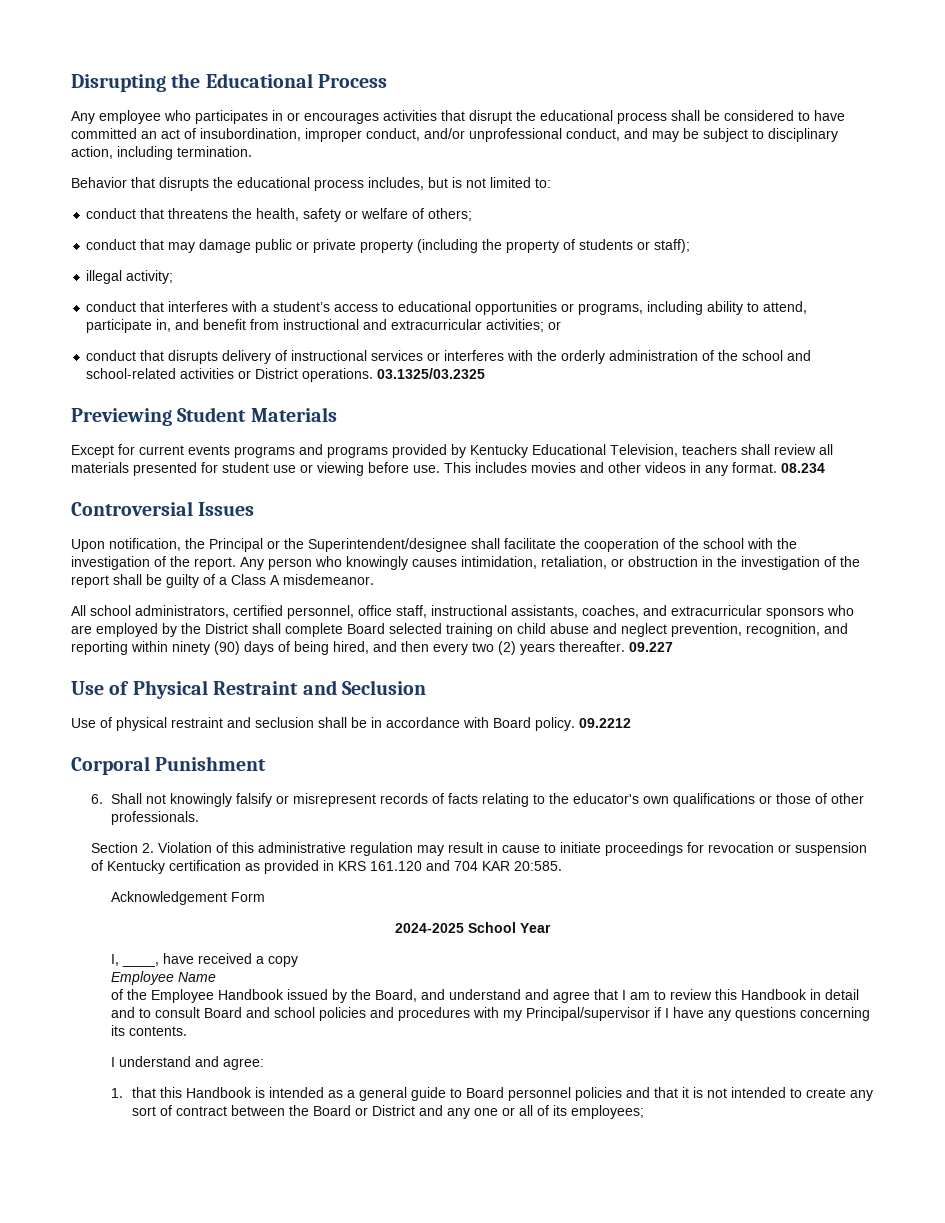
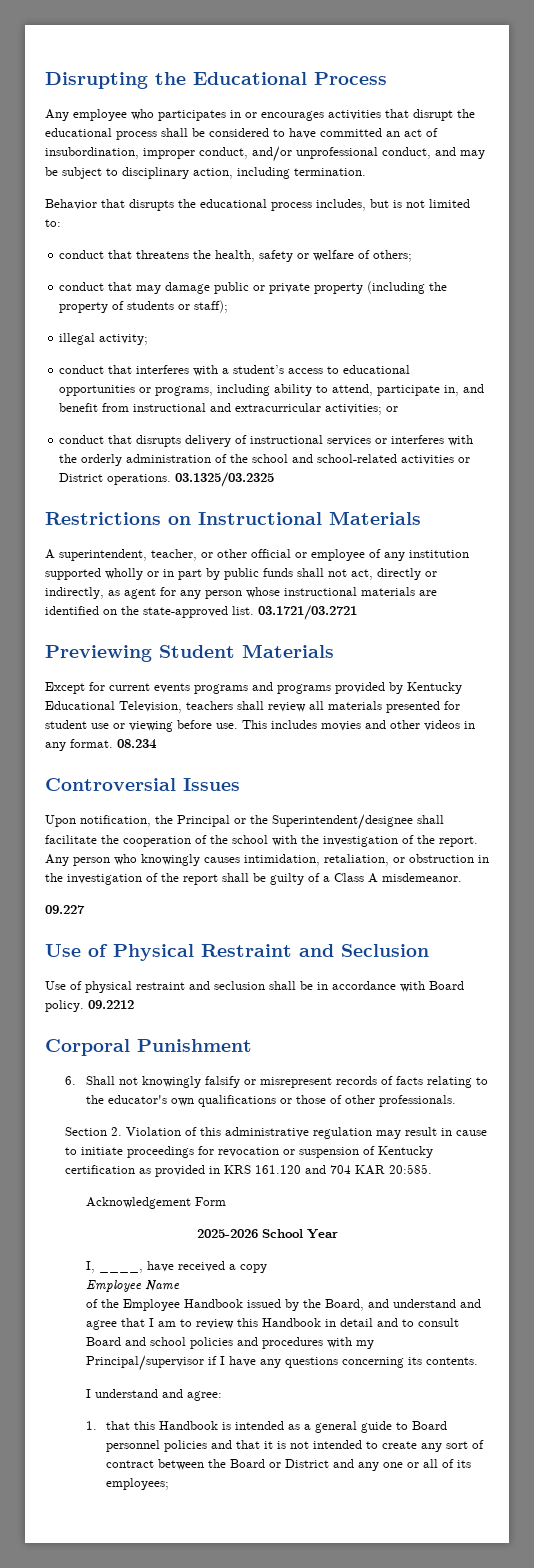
+ Restrictions on Instructional Materials
+ A superintendent, teacher, or other official or employee of any institution supported wholly or in part by public funds shall not act, directly or indirectly, as agent for any person whose instructional materials are identified on the state-approved list. 03.1721/03.2721
- All school administrators, certified personnel, office staff, instructional assistants, coaches, and extracurricular sponsors who are employed by the District shall complete Board selected training on child abuse and neglect prevention, recognition, and reporting within ninety (90) days of being hired, and then every two (2) years thereafter.
- 2024-2025 School Year
+ 2025-2026 School Year

